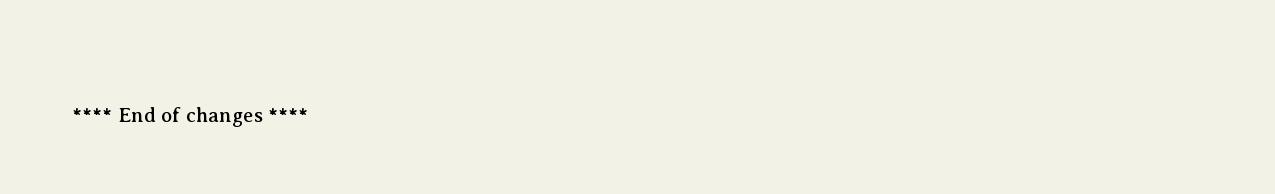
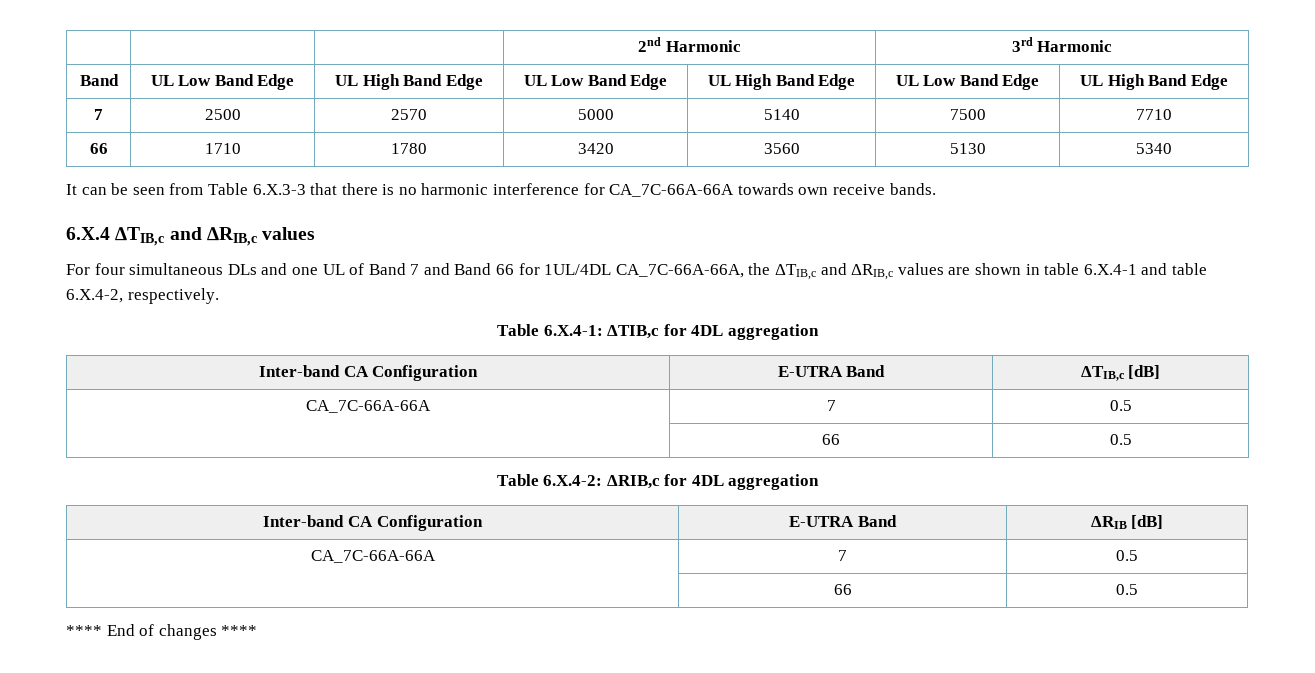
+ | | | 2nd Harmonic | 3rd Harmonic
+ Band | UL Low Band Edge | UL High Band Edge | UL Low Band Edge | UL High Band Edge | UL Low Band Edge | UL High Band Edge
+ 7 | 2500 | 2570 | 5000 | 5140 | 7500 | 7710
+ 66 | 1710 | 1780 | 3420 | 3560 | 5130 | 5340
+ It can be seen from Table 6.X.3-3 that there is no harmonic interference for CA_7C-66A-66A towards own receive bands.
+ 6.X.4 ∆TIB,c and ∆RIB,c values
+ For four simultaneous DLs and one UL of Band 7 and Band 66 for 1UL/4DL CA_7C-66A-66A, the ΔTIB,c and ΔRIB,c values are shown in table 6.X.4-1 and table 6.X.4-2, respectively.
+ Table 6.X.4-1: ΔTIB,c for 4DL aggregation
+ Inter-band CA Configuration | E-UTRA Band | ΔTIB,c [dB]
+ CA_7C-66A-66A | 7 | 0.5
+ | 66 | 0.5
+ Table 6.X.4-2: ΔRIB,c for 4DL aggregation
+ Inter-band CA Configuration | E-UTRA Band | ΔRIB [dB]
+ CA_7C-66A-66A | 7 | 0.5
+ | 66 | 0.5

